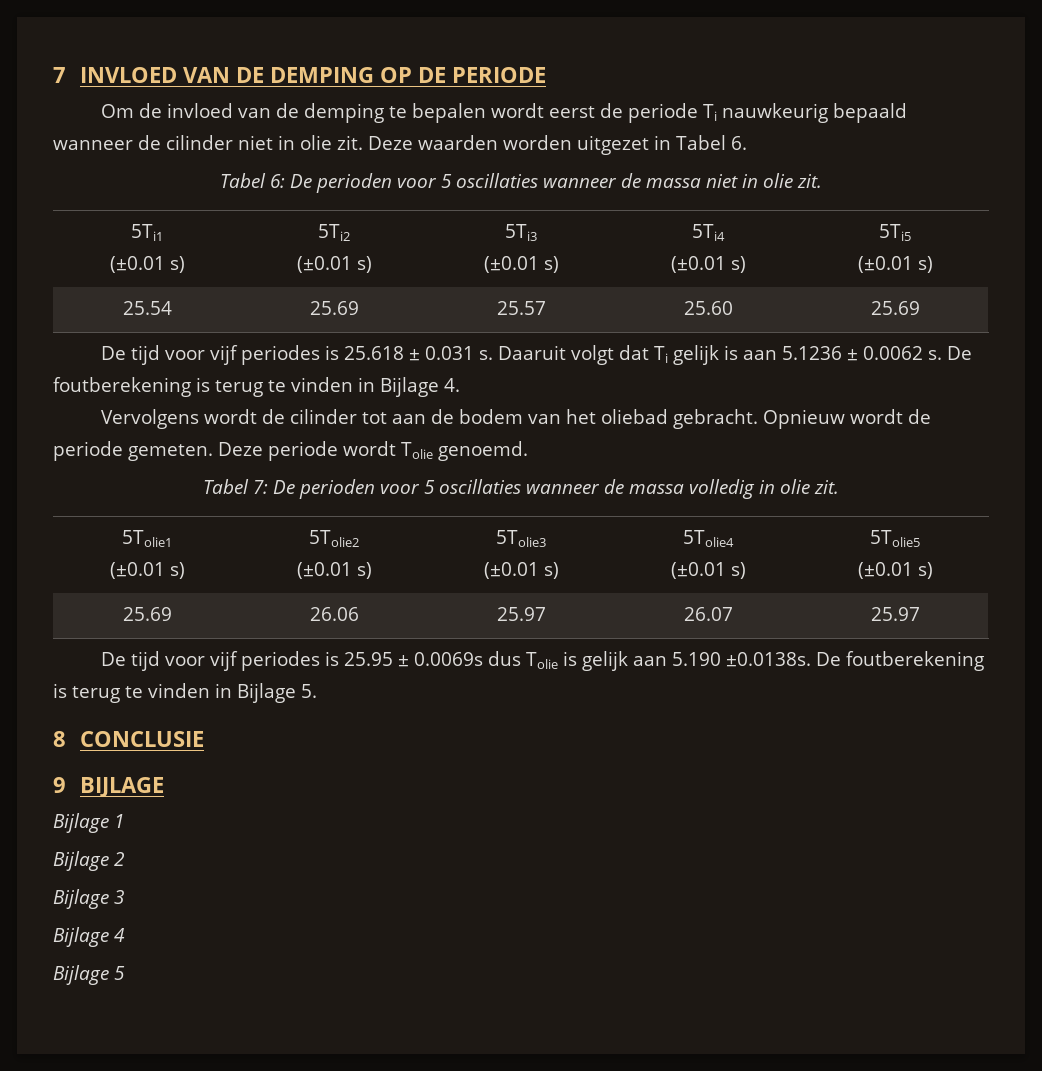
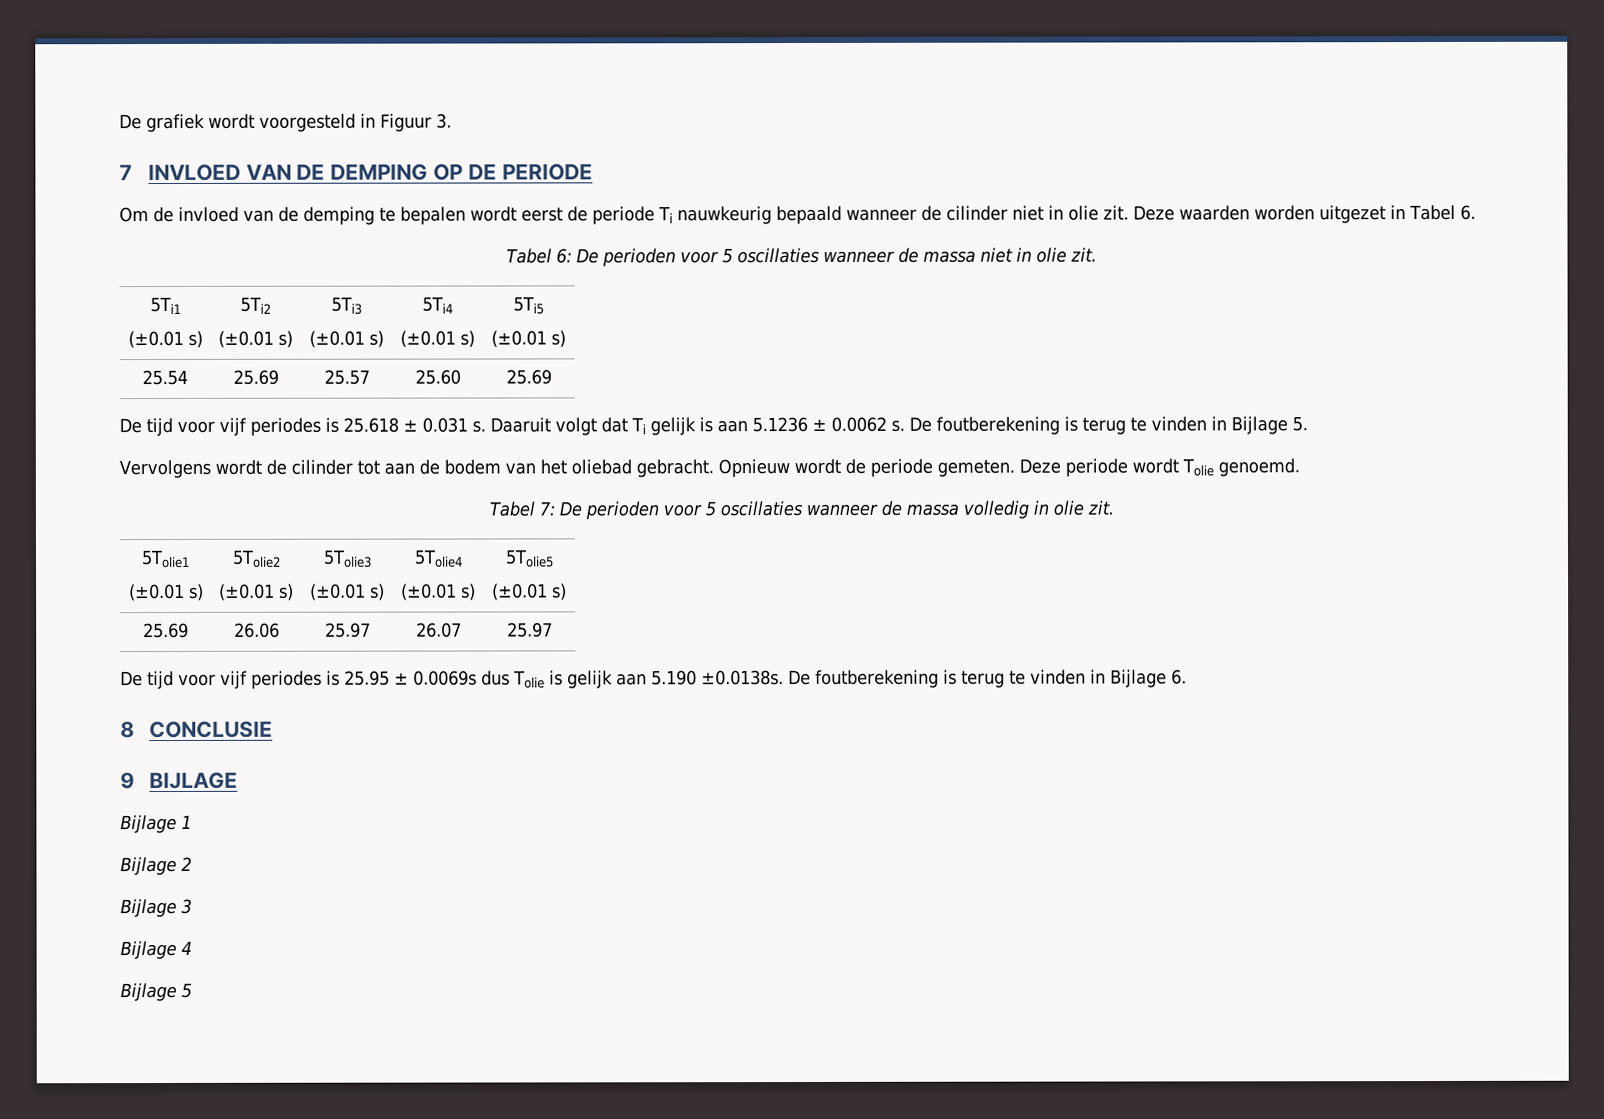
+ De grafiek wordt voorgesteld in Figuur 3.
- De foutberekening is terug te vinden in Bijlage 4.
+ De foutberekening is terug te vinden in Bijlage 5.
- De tijd voor vijf periodes is 25.95 ± 0.0069s dus Tolie is gelijk aan 5.190 ±0.0138s. De foutberekening is terug te vinden in Bijlage 5.
+ De tijd voor vijf periodes is 25.95 ± 0.0069s dus Tolie is gelijk aan 5.190 ±0.0138s. De foutberekening is terug te vinden in Bijlage 6.

